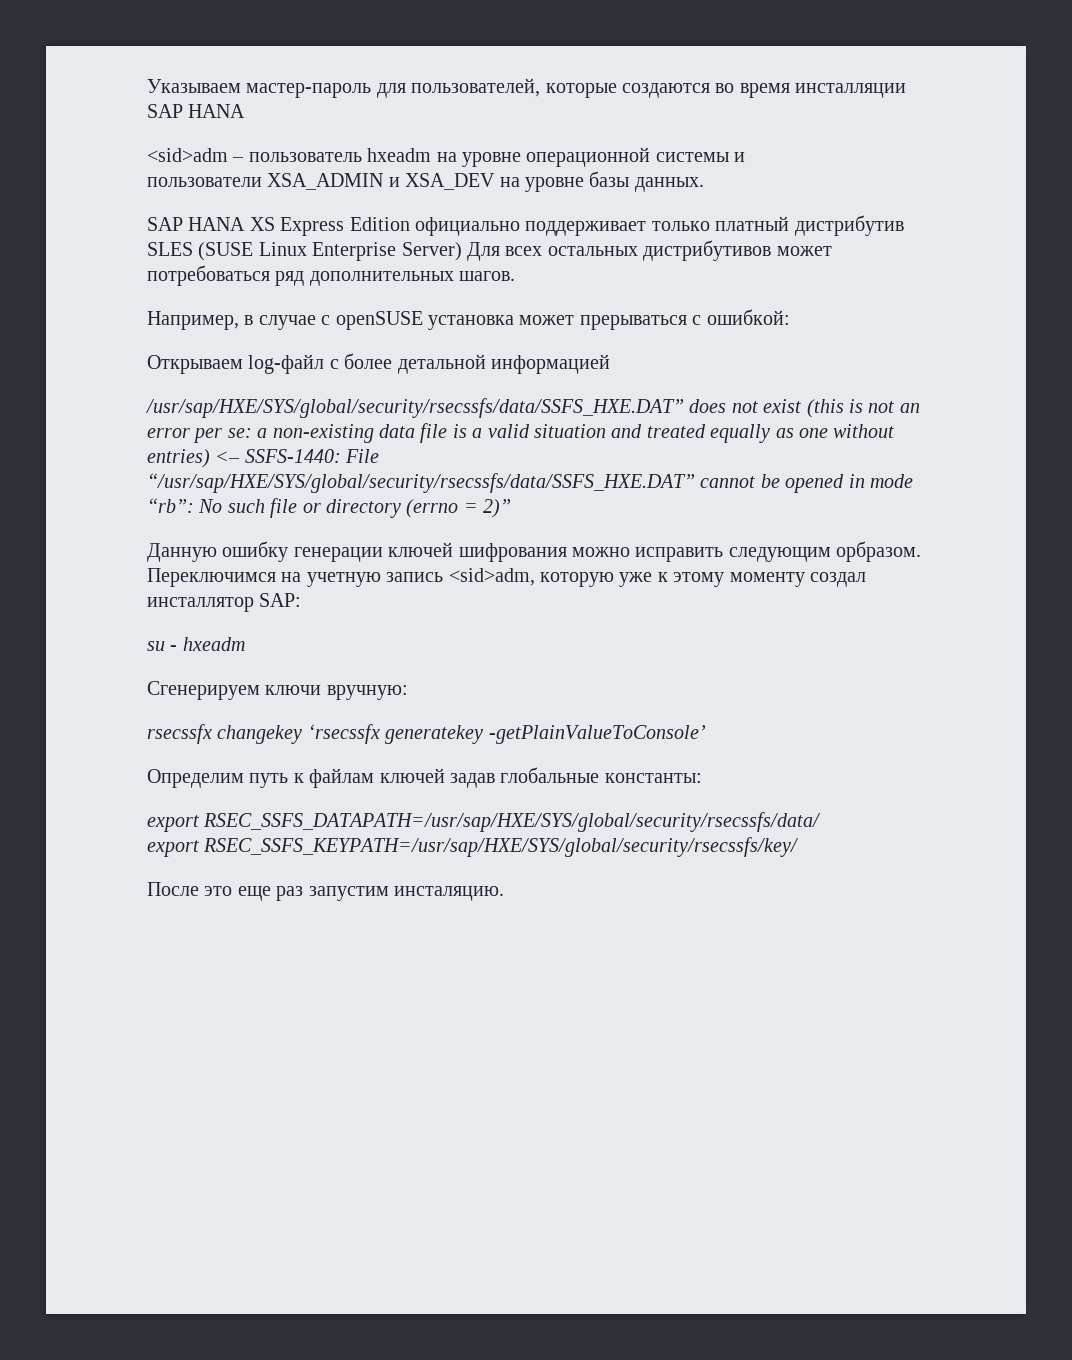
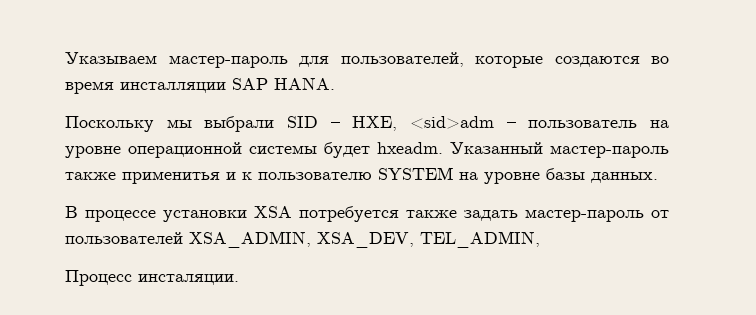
- Указываем мастер-пароль для пользователей, которые создаются во время инсталляции SAP HANA
- <sid>adm – пользователь hxeadm на уровне операционной системы и
- пользователи XSA_ADMIN и XSA_DEV на уровне базы данных.
- SAP HANA XS Express Edition официально поддерживает только платный дистрибутив SLES (SUSE Linux Enterprise Server) Для всех остальных дистрибутивов может потребоваться ряд дополнительных шагов.
- Например, в случае с openSUSE установка может прерываться с ошибкой:
- Открываем log-файл с более детальной информацией
- /usr/sap/HXE/SYS/global/security/rsecssfs/data/SSFS_HXE.DAT” does not exist (this is not an error per se: a non-existing data file is a valid situation and treated equally as one without entries) <– SSFS-1440: File “/usr/sap/HXE/SYS/global/security/rsecssfs/data/SSFS_HXE.DAT” cannot be opened in mode “rb”: No such file or directory (errno = 2)”
- Данную ошибку генерации ключей шифрования можно исправить следующим орбразом. Переключимся на учетную запись <sid>adm, которую уже к этому моменту создал инсталлятор SAP:
- su - hxeadm
- Cгенерируем ключи вручную:
- rsecssfx changekey ‘rsecssfx generatekey -getPlainValueToConsole’
- Определим путь к файлам ключей задав глобальные константы:
- export RSEC_SSFS_DATAPATH=/usr/sap/HXE/SYS/global/security/rsecssfs/data/
- export RSEC_SSFS_KEYPATH=/usr/sap/HXE/SYS/global/security/rsecssfs/key/
- После это еще раз запустим инсталяцию.
+ Указываем мастер-пароль для пользователей, которые создаются во время инсталляции SAP HANA.
+ Поскольку мы выбрали SID – HXE, <sid>adm – пользователь на уровне операционной системы будет hxeadm. Указанный мастер-пароль также применитья и к пользователю SYSTEM на уровне базы данных.
+ В процессе установки XSA потребуется также задать мастер-пароль от пользователей XSA_ADMIN, XSA_DEV, TEL_ADMIN,
+ Процесс инсталяции.

